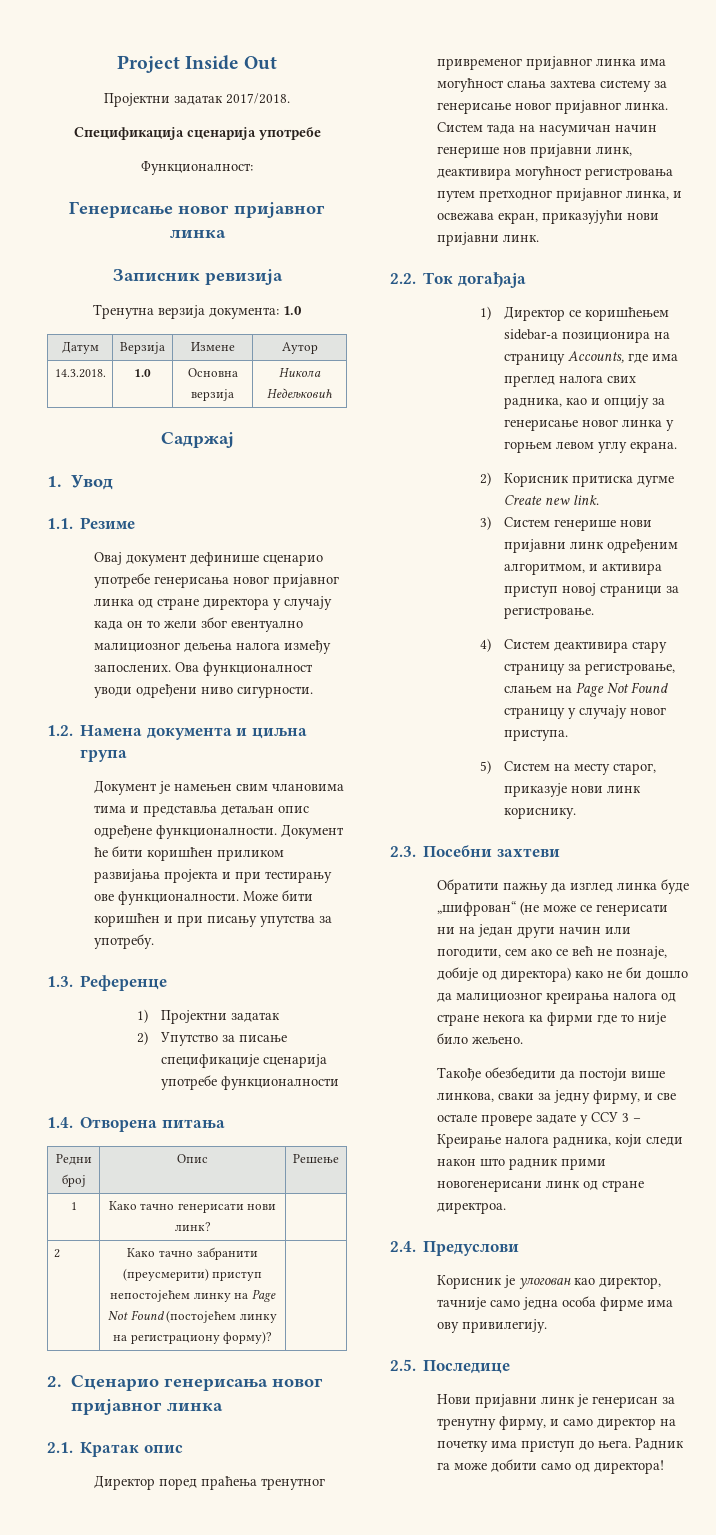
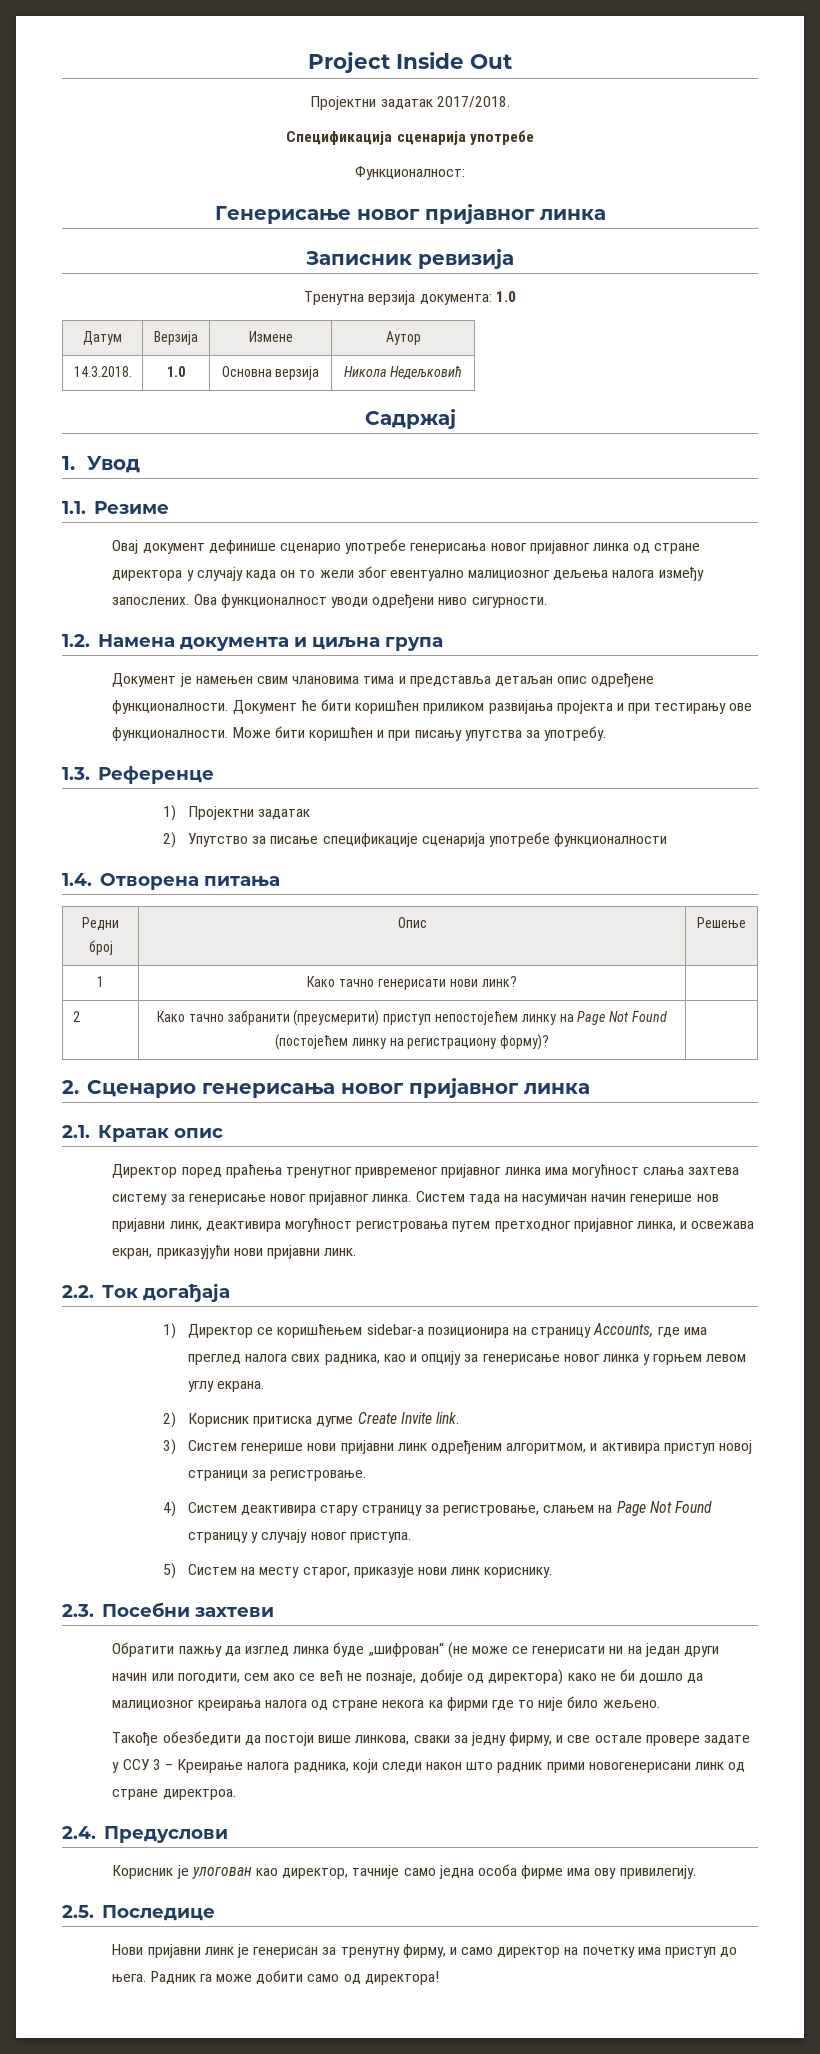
- 2) Корисник притиска дугме Create new link.
+ 2) Корисник притиска дугме Create Invite link.

